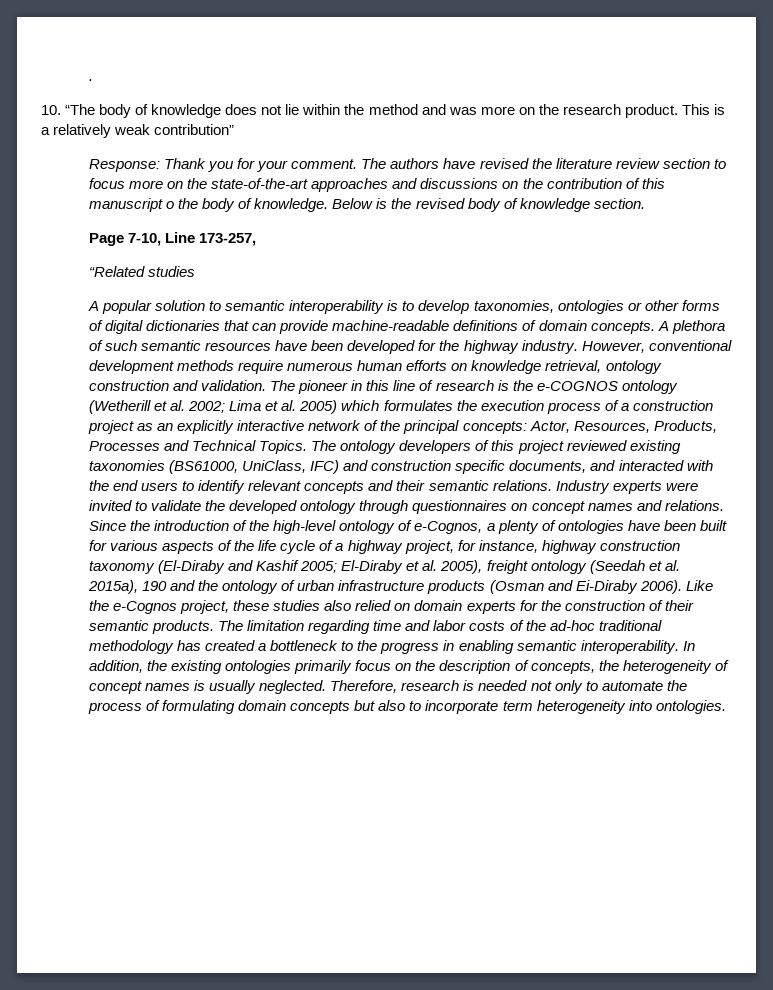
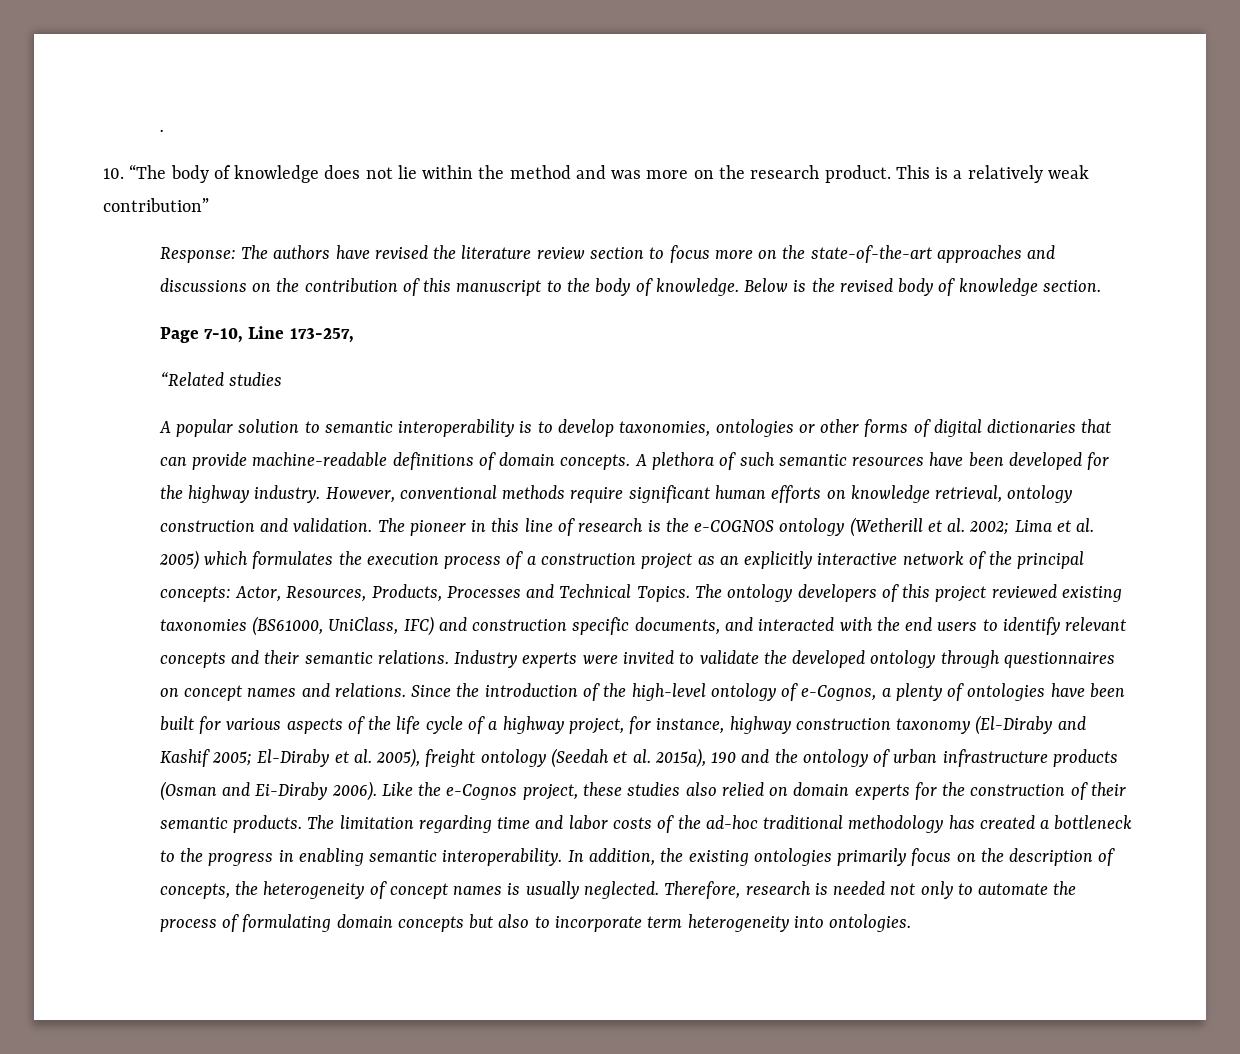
- Response: Thank you for your comment. The authors have revised the literature review section to focus more on the state-of-the-art approaches and discussions on the contribution of this manuscript o the body of knowledge.
+ Response: The authors have revised the literature review section to focus more on the state-of-the-art approaches and discussions on the contribution of this manuscript to the body of knowledge.
- However, conventional development methods require numerous human efforts on knowledge retrieval, ontology construction and validation.
+ However, conventional methods require significant human efforts on knowledge retrieval, ontology construction and validation.

